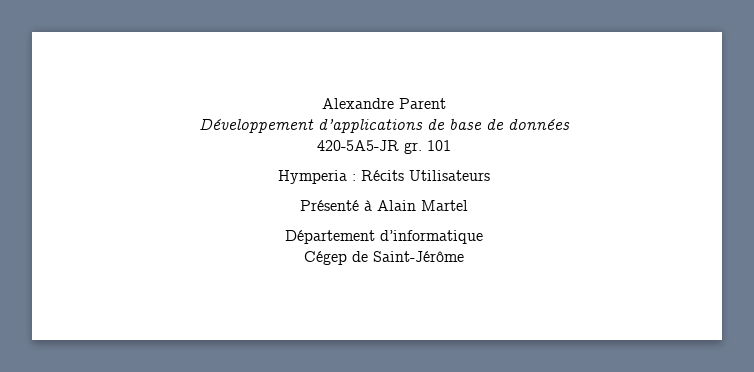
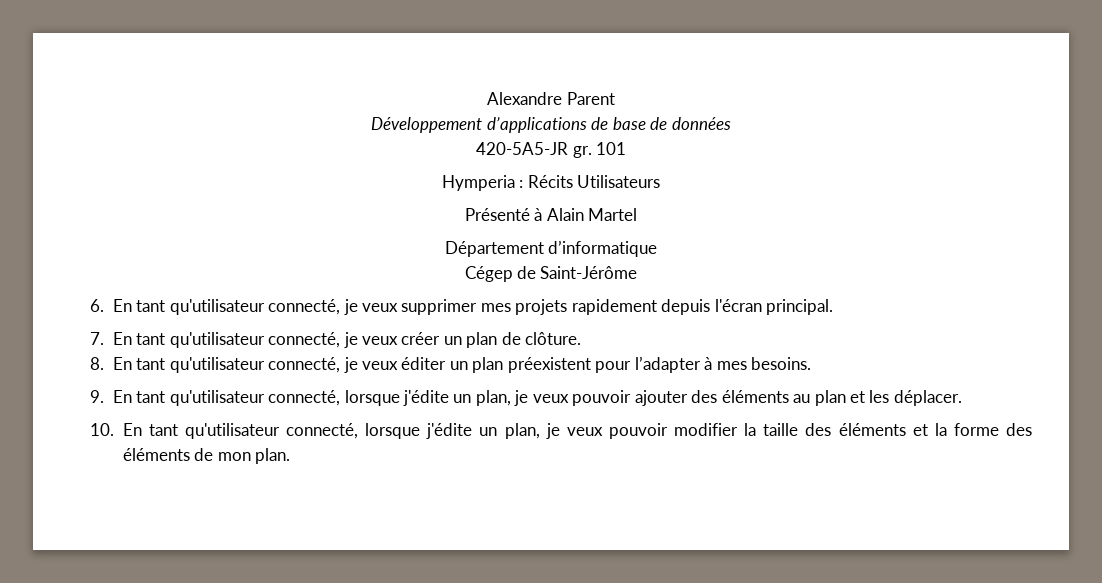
+ 6. En tant qu'utilisateur connecté, je veux supprimer mes projets rapidement depuis l'écran principal.
+ 7. En tant qu'utilisateur connecté, je veux créer un plan de clôture.
+ 8. En tant qu'utilisateur connecté, je veux éditer un plan préexistent pour l’adapter à mes besoins.
+ 9. En tant qu'utilisateur connecté, lorsque j'édite un plan, je veux pouvoir ajouter des éléments au plan et les déplacer.
+ 10. En tant qu'utilisateur connecté, lorsque j'édite un plan, je veux pouvoir modifier la taille des éléments et la forme des éléments de mon plan.

